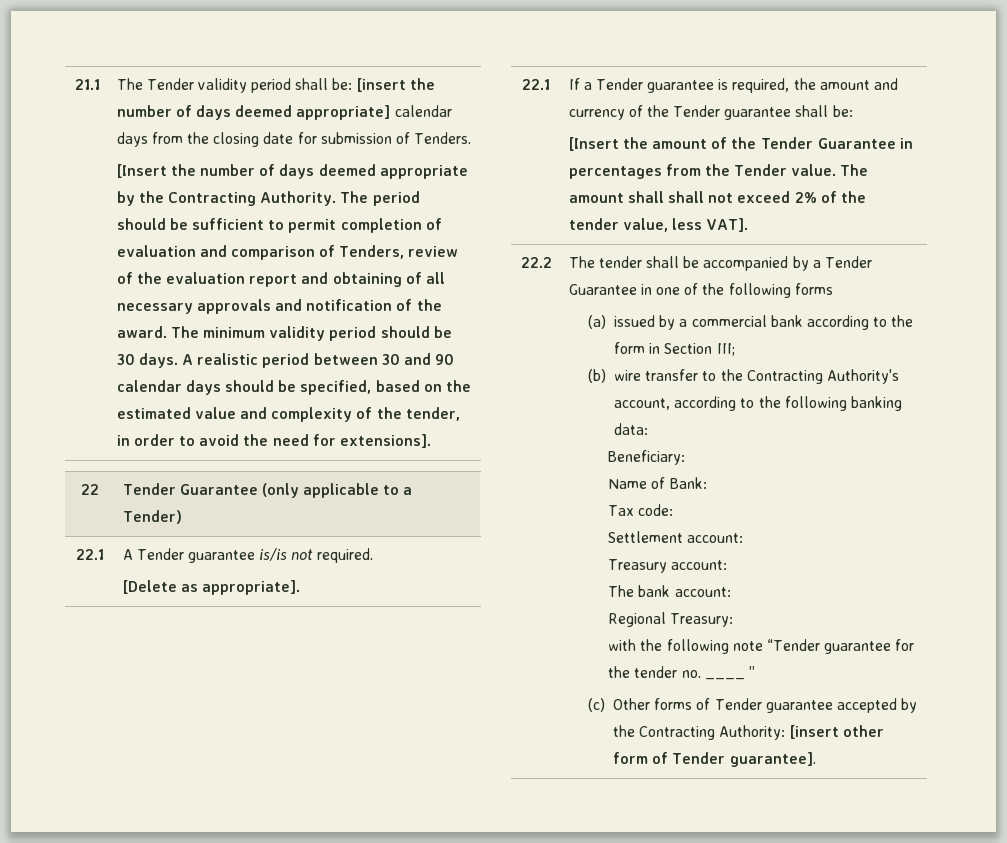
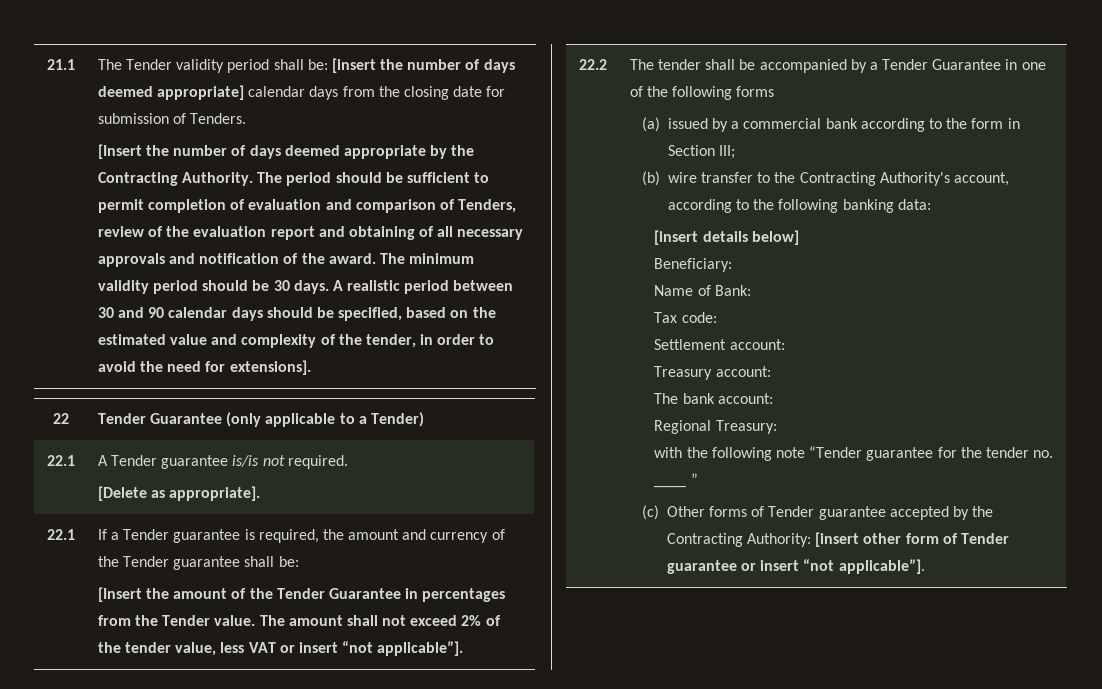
- The amount shall shall not exceed 2% of the tender value, less VAT].
+ The amount shall not exceed 2% of the tender value, less VAT or insert “not applicable”].
+ [insert details below]
- (c) Other forms of Tender guarantee accepted by the Contracting Authority: [insert other form of Tender guarantee].
+ (c) Other forms of Tender guarantee accepted by the Contracting Authority: [insert other form of Tender guarantee or insert “not applicable”].

